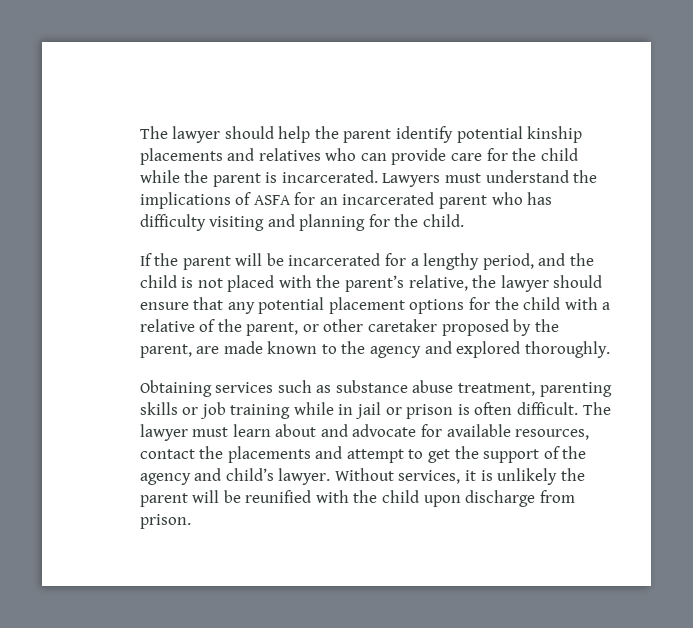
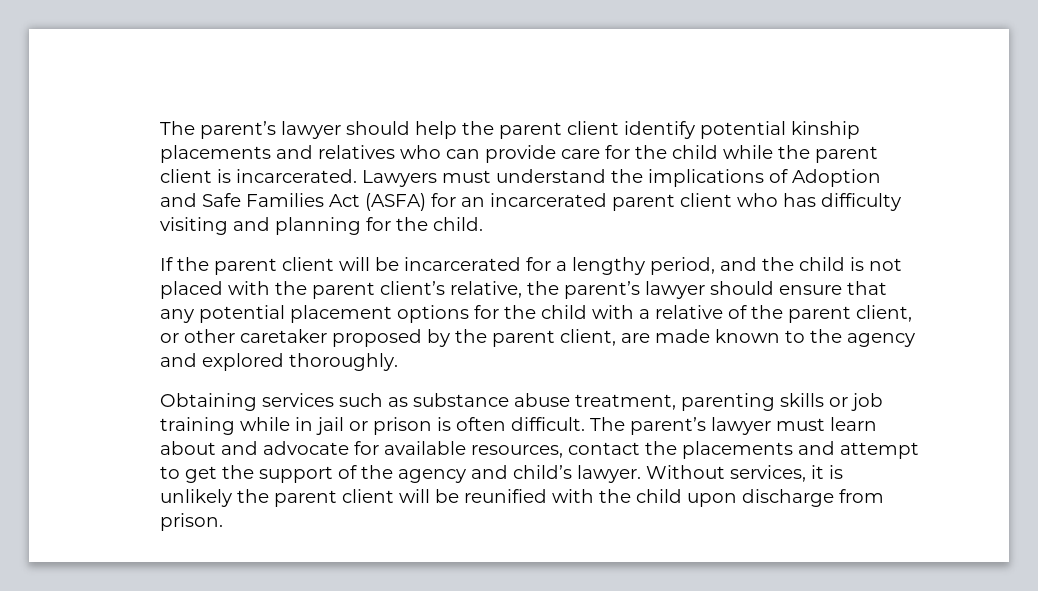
- The lawyer should help the parent identify potential kinship placements and relatives who can provide care for the child while the parent is incarcerated.
+ The parent’s lawyer should help the parent client identify potential kinship placements and relatives who can provide care for the child while the parent client is incarcerated.
- Lawyers must understand the implications of ASFA for an incarcerated parent who has difficulty visiting and planning for the child.
+ Lawyers must understand the implications of Adoption and Safe Families Act (ASFA) for an incarcerated parent client who has difficulty visiting and planning for the child.
- If the parent will be incarcerated for a lengthy period, and the child is not placed with the parent’s relative, the lawyer should ensure that any potential placement options for the child with a relative of the parent, or other caretaker proposed by the parent, are made known to the agency and explored thoroughly.
+ If the parent client will be incarcerated for a lengthy period, and the child is not placed with the parent client’s relative, the parent’s lawyer should ensure that any potential placement options for the child with a relative of the parent client, or other caretaker proposed by the parent client, are made known to the agency and explored thoroughly.
- The lawyer must learn about and advocate for available resources, contact the placements and attempt to get the support of the agency and child’s lawyer.
+ The parent’s lawyer must learn about and advocate for available resources, contact the placements and attempt to get the support of the agency and child’s lawyer.
- Without services, it is unlikely the parent will be reunified with the child upon discharge from prison.
+ Without services, it is unlikely the parent client will be reunified with the child upon discharge from prison.

